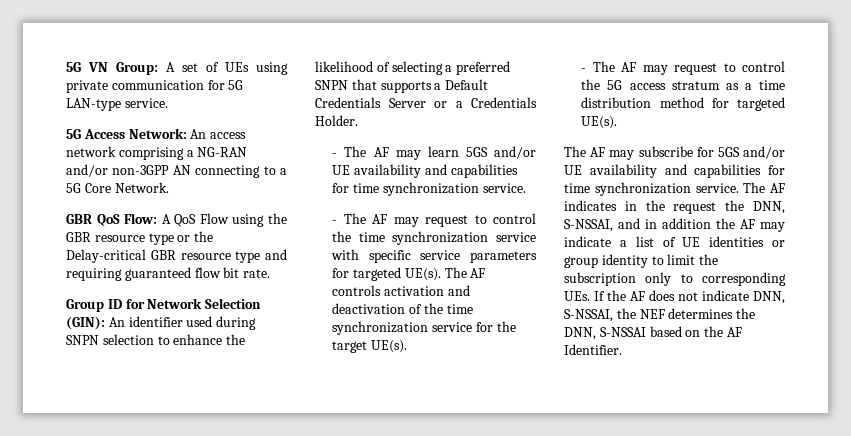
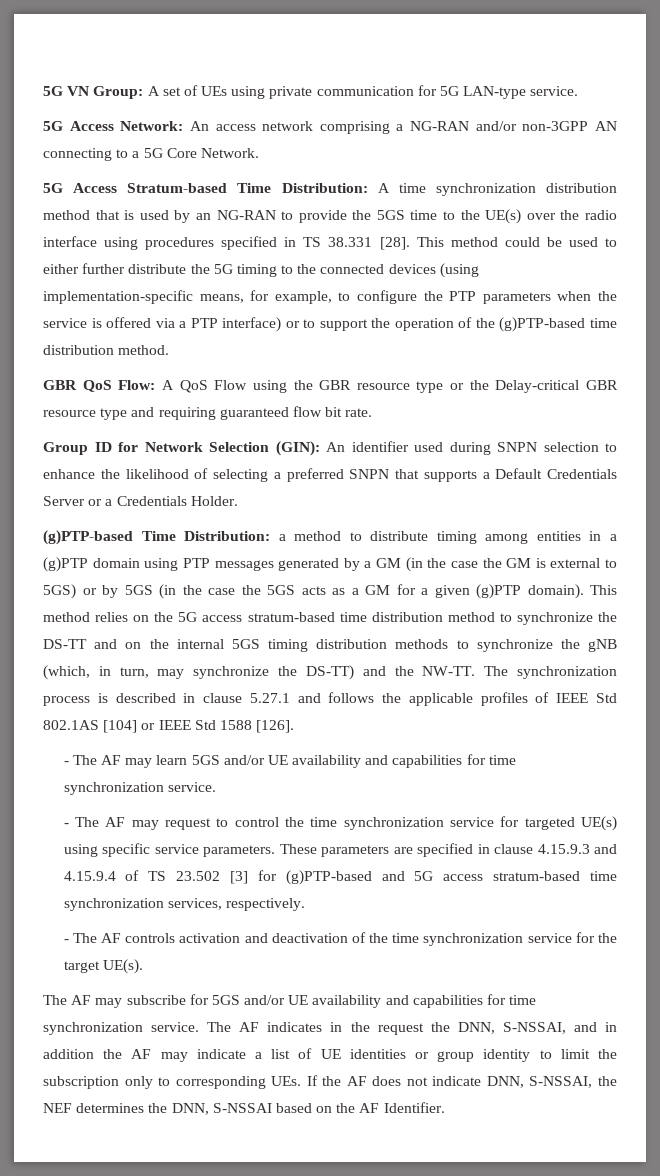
+ 5G Access Stratum-based Time Distribution: A time synchronization distribution method that is used by an NG-RAN to provide the 5GS time to the UE(s) over the radio interface using procedures specified in TS 38.331 [28]. This method could be used to either further distribute the 5G timing to the connected devices (using implementation-specific means, for example, to configure the PTP parameters when the service is offered via a PTP interface) or to support the operation of the (g)PTP-based time distribution method.
+ (g)PTP-based Time Distribution: a method to distribute timing among entities in a (g)PTP domain using PTP messages generated by a GM (in the case the GM is external to 5GS) or by 5GS (in the case the 5GS acts as a GM for a given (g)PTP domain). This method relies on the 5G access stratum-based time distribution method to synchronize the DS-TT and on the internal 5GS timing distribution methods to synchronize the gNB (which, in turn, may synchronize the DS-TT) and the NW-TT. The synchronization process is described in clause 5.27.1 and follows the applicable profiles of IEEE Std 802.1AS [104] or IEEE Std 1588 [126].
- - The AF may request to control the time synchronization service with specific service parameters for targeted UE(s). The AF controls activation and deactivation of the time synchronization service for the target UE(s).
+ - The AF may request to control the time synchronization service for targeted UE(s) using specific service parameters. These parameters are specified in clause 4.15.9.3 and 4.15.9.4 of TS 23.502 [3] for (g)PTP-based and 5G access stratum-based time synchronization services, respectively.
+ - The AF controls activation and deactivation of the time synchronization service for the target UE(s).
- - The AF may request to control the 5G access stratum as a time distribution method for targeted UE(s).

